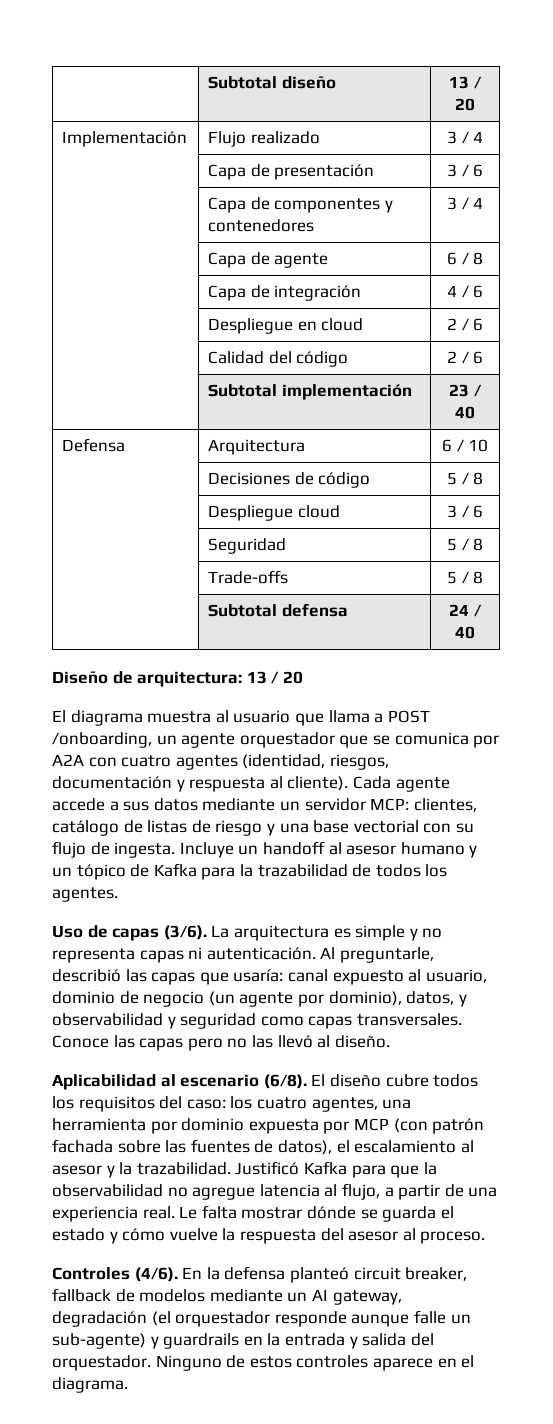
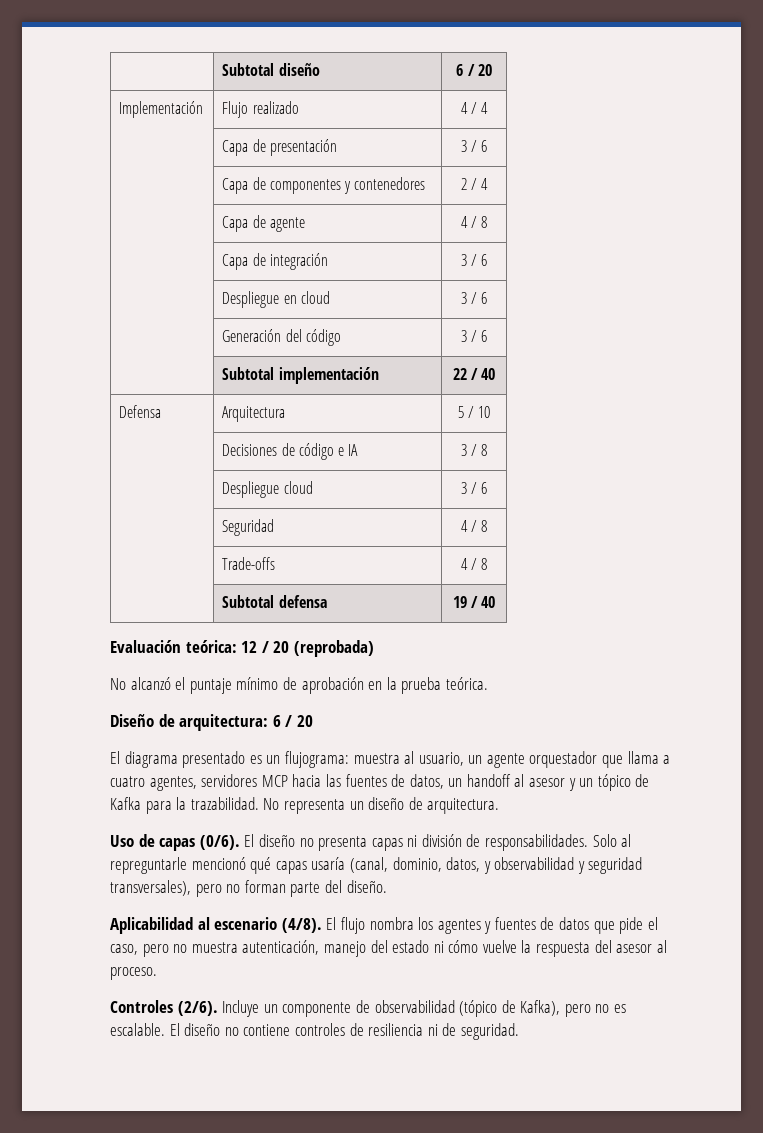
- | Subtotal diseño | 13 / 20
+ | Subtotal diseño | 6 / 20
- Implementación | Flujo realizado | 3 / 4
+ Implementación | Flujo realizado | 4 / 4
- | Capa de componentes y contenedores | 3 / 4
+ | Capa de componentes y contenedores | 2 / 4
- | Capa de agente | 6 / 8
+ | Capa de agente | 4 / 8
- | Capa de integración | 4 / 6
+ | Capa de integración | 3 / 6
- | Despliegue en cloud | 2 / 6
- | Calidad del código | 2 / 6
+ | Despliegue en cloud | 3 / 6
+ | Generación del código | 3 / 6
- | Subtotal implementación | 23 / 40
+ | Subtotal implementación | 22 / 40
- Defensa | Arquitectura | 6 / 10
+ Defensa | Arquitectura | 5 / 10
- | Decisiones de código | 5 / 8
+ | Decisiones de código e IA | 3 / 8
- | Seguridad | 5 / 8
+ | Seguridad | 4 / 8
- | Trade-offs | 5 / 8
+ | Trade-offs | 4 / 8
- | Subtotal defensa | 24 / 40
+ | Subtotal defensa | 19 / 40
+ Evaluación teórica: 12 / 20 (reprobada)
+ No alcanzó el puntaje mínimo de aprobación en la prueba teórica.
- Diseño de arquitectura: 13 / 20
+ Diseño de arquitectura: 6 / 20
- El diagrama muestra al usuario que llama a POST /onboarding, un agente orquestador que se comunica por A2A con cuatro agentes (identidad, riesgos, documentación y respuesta al cliente). Cada agente accede a sus datos mediante un servidor MCP: clientes, catálogo de listas de riesgo y una base vectorial con su flujo de ingesta. Incluye un handoff al asesor humano y un tópico de Kafka para la trazabilidad de todos los agentes.
- Uso de capas (3/6). La arquitectura es simple y no representa capas ni autenticación. Al preguntarle, describió las capas que usaría: canal expuesto al usuario, dominio de negocio (un agente por dominio), datos, y observabilidad y seguridad como capas transversales. Conoce las capas pero no las llevó al diseño.
- Aplicabilidad al escenario (6/8). El diseño cubre todos los requisitos del caso: los cuatro agentes, una herramienta por dominio expuesta por MCP (con patrón fachada sobre las fuentes de datos), el escalamiento al asesor y la trazabilidad. Justificó Kafka para que la observabilidad no agregue latencia al flujo, a partir de una experiencia real. Le falta mostrar dónde se guarda el estado y cómo vuelve la respuesta del asesor al proceso.
+ El diagrama presentado es un flujograma: muestra al usuario, un agente orquestador que llama a cuatro agentes, servidores MCP hacia las fuentes de datos, un handoff al asesor y un tópico de Kafka para la trazabilidad. No representa un diseño de arquitectura.
+ Uso de capas (0/6). El diseño no presenta capas ni división de responsabilidades. Solo al repreguntarle mencionó qué capas usaría (canal, dominio, datos, y observabilidad y seguridad transversales), pero no forman parte del diseño.
+ Aplicabilidad al escenario (4/8). El flujo nombra los agentes y fuentes de datos que pide el caso, pero no muestra autenticación, manejo del estado ni cómo vuelve la respuesta del asesor al proceso.
- Controles (4/6). En la defensa planteó circuit breaker, fallback de modelos mediante un AI gateway, degradación (el orquestador responde aunque falle un sub-agente) y guardrails en la entrada y salida del orquestador. Ninguno de estos controles aparece en el diagrama.
+ Controles (2/6). Incluye un componente de observabilidad (tópico de Kafka), pero no es escalable. El diseño no contiene controles de resiliencia ni de seguridad.

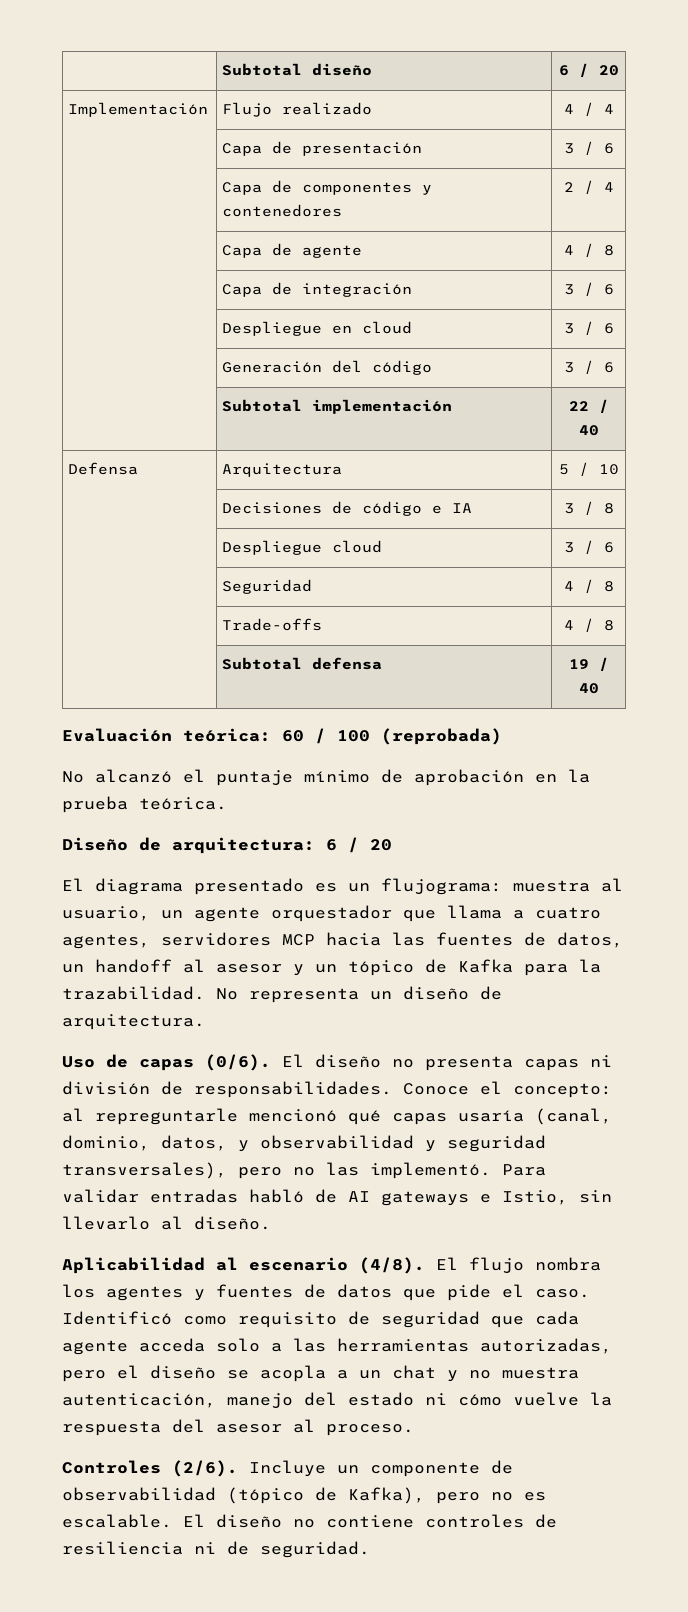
- Evaluación teórica: 12 / 20 (reprobada)
+ Evaluación teórica: 60 / 100 (reprobada)
- Solo al repreguntarle mencionó qué capas usaría (canal, dominio, datos, y observabilidad y seguridad transversales), pero no forman parte del diseño.
+ Conoce el concepto: al repreguntarle mencionó qué capas usaría (canal, dominio, datos, y observabilidad y seguridad transversales), pero no las implementó. Para validar entradas habló de AI gateways e Istio, sin llevarlo al diseño.
- El flujo nombra los agentes y fuentes de datos que pide el caso, pero no muestra autenticación, manejo del estado ni cómo vuelve la respuesta del asesor al proceso.
+ El flujo nombra los agentes y fuentes de datos que pide el caso. Identificó como requisito de seguridad que cada agente acceda solo a las herramientas autorizadas, pero el diseño se acopla a un chat y no muestra autenticación, manejo del estado ni cómo vuelve la respuesta del asesor al proceso.

